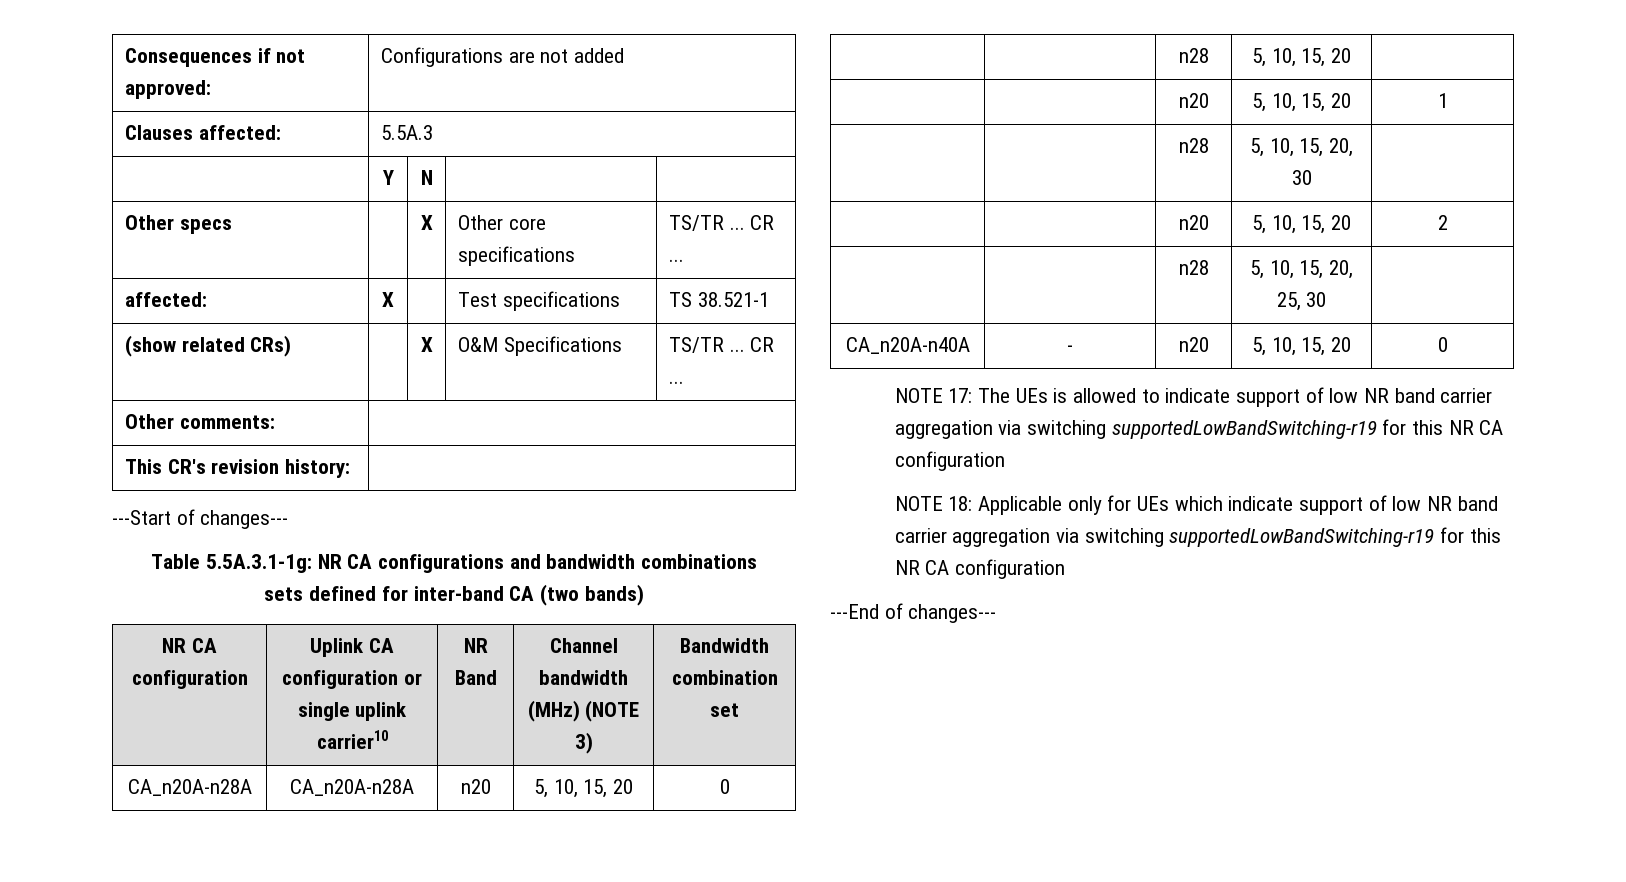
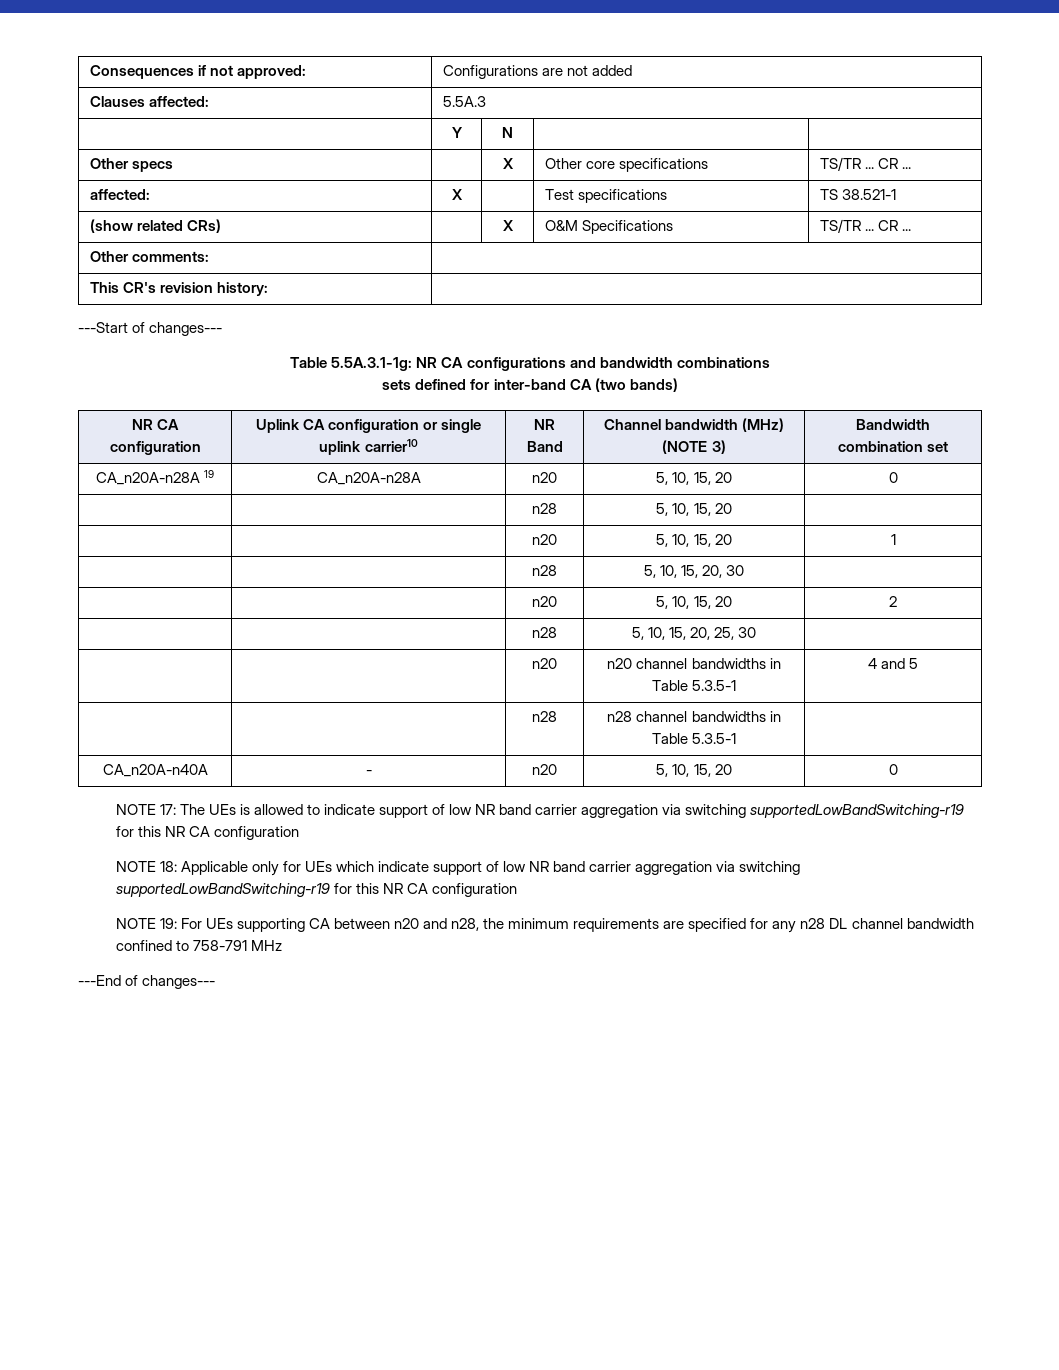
- CA_n20A-n28A | CA_n20A-n28A | n20 | 5, 10, 15, 20 | 0
+ CA_n20A-n28A 19 | CA_n20A-n28A | n20 | 5, 10, 15, 20 | 0
+ | | n20 | n20 channel bandwidths in Table 5.3.5-1 | 4 and 5
+ | | n28 | n28 channel bandwidths in Table 5.3.5-1 |
+ NOTE 19: For UEs supporting CA between n20 and n28, the minimum requirements are specified for any n28 DL channel bandwidth confined to 758-791 MHz

